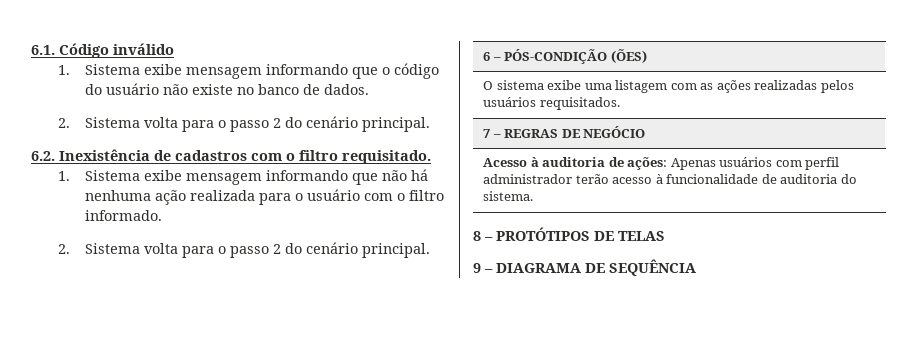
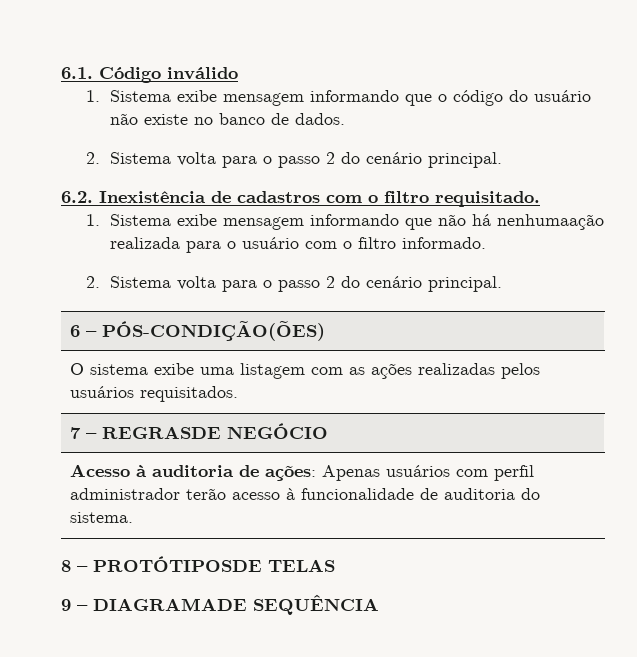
- 1. Sistema exibe mensagem informando que não há nenhuma ação realizada para o usuário com o filtro informado.
+ 1. Sistema exibe mensagem informando que não há nenhumaação realizada para o usuário com o filtro informado.
- 6 – PÓS-CONDIÇÃO (ÕES)
+ 6 – PÓS-CONDIÇÃO(ÕES)
- 7 – REGRAS DE NEGÓCIO
+ 7 – REGRASDE NEGÓCIO
- 8 – PROTÓTIPOS DE TELAS
+ 8 – PROTÓTIPOSDE TELAS
- 9 – DIAGRAMA DE SEQUÊNCIA
+ 9 – DIAGRAMADE SEQUÊNCIA

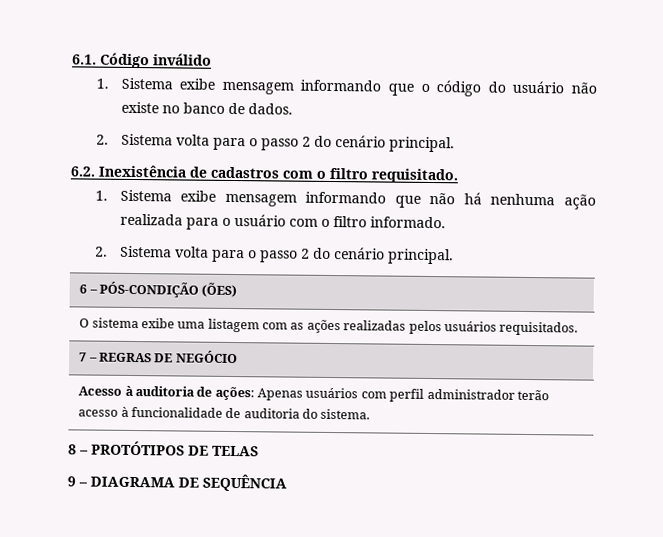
- 1. Sistema exibe mensagem informando que não há nenhumaação realizada para o usuário com o filtro informado.
+ 1. Sistema exibe mensagem informando que não há nenhuma ação realizada para o usuário com o filtro informado.
- 6 – PÓS-CONDIÇÃO(ÕES)
+ 6 – PÓS-CONDIÇÃO (ÕES)
- 7 – REGRASDE NEGÓCIO
+ 7 – REGRAS DE NEGÓCIO
- 8 – PROTÓTIPOSDE TELAS
+ 8 – PROTÓTIPOS DE TELAS
- 9 – DIAGRAMADE SEQUÊNCIA
+ 9 – DIAGRAMA DE SEQUÊNCIA

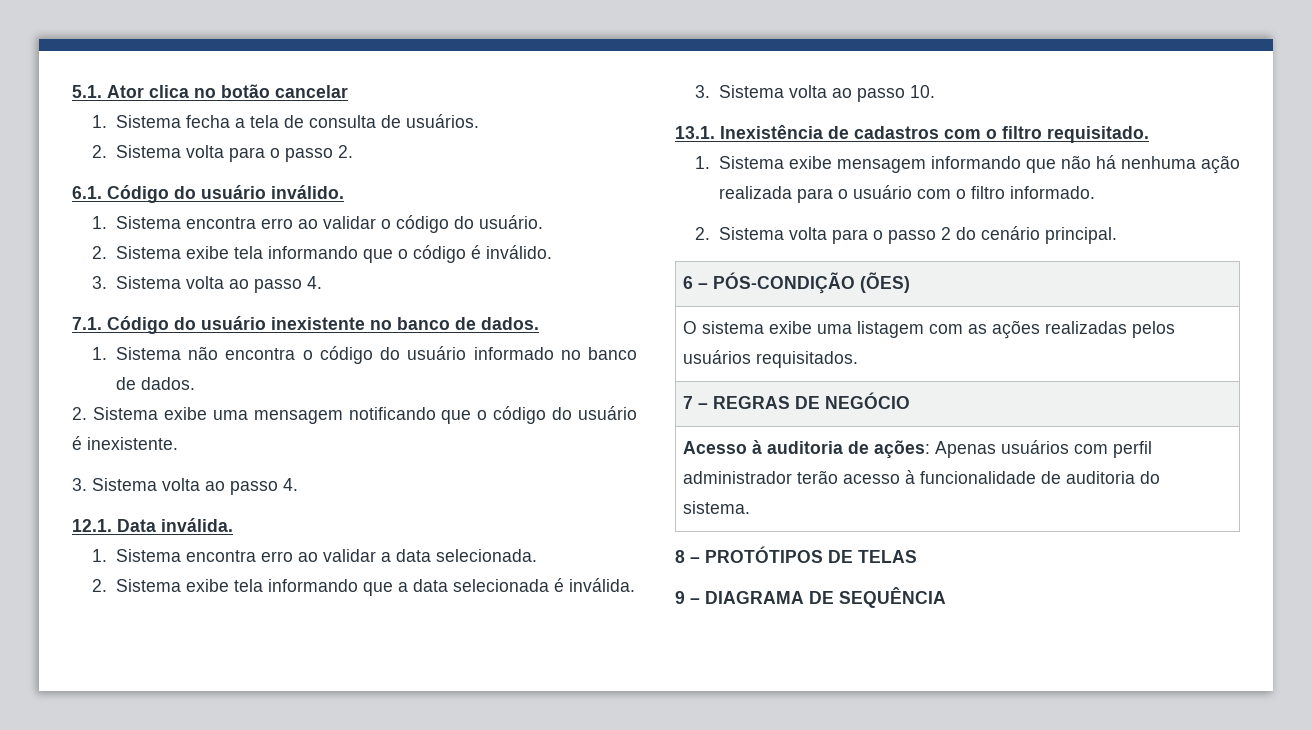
- 6.1. Código inválido
- 1. Sistema exibe mensagem informando que o código do usuário não existe no banco de dados.
- 2. Sistema volta para o passo 2 do cenário principal.
- 6.2. Inexistência de cadastros com o filtro requisitado.
+ 5.1. Ator clica no botão cancelar
+ 1. Sistema fecha a tela de consulta de usuários.
+ 2. Sistema volta para o passo 2.
+ 6.1. Código do usuário inválido.
+ 1. Sistema encontra erro ao validar o código do usuário.
+ 2. Sistema exibe tela informando que o código é inválido.
+ 3. Sistema volta ao passo 4.
+ 7.1. Código do usuário inexistente no banco de dados.
+ 1. Sistema não encontra o código do usuário informado no banco de dados.
+ 2. Sistema exibe uma mensagem notificando que o código do usuário é inexistente.
+ 3. Sistema volta ao passo 4.
+ 12.1. Data inválida.
+ 1. Sistema encontra erro ao validar a data selecionada.
+ 2. Sistema exibe tela informando que a data selecionada é inválida.
+ 3. Sistema volta ao passo 10.
+ 13.1. Inexistência de cadastros com o filtro requisitado.

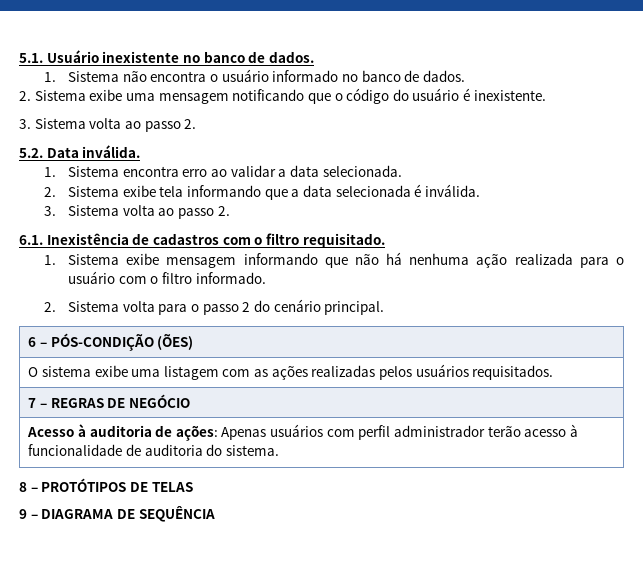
- 5.1. Ator clica no botão cancelar
- 1. Sistema fecha a tela de consulta de usuários.
- 2. Sistema volta para o passo 2.
- 6.1. Código do usuário inválido.
- 1. Sistema encontra erro ao validar o código do usuário.
- 2. Sistema exibe tela informando que o código é inválido.
- 3. Sistema volta ao passo 4.
- 7.1. Código do usuário inexistente no banco de dados.
+ 5.1. Usuário inexistente no banco de dados.
- 1. Sistema não encontra o código do usuário informado no banco de dados.
+ 1. Sistema não encontra o usuário informado no banco de dados.
  2. Sistema exibe uma mensagem notificando que o código do usuário é inexistente.
- 3. Sistema volta ao passo 4.
- 12.1. Data inválida.
+ 3. Sistema volta ao passo 2.
+ 5.2. Data inválida.
  2. Sistema exibe tela informando que a data selecionada é inválida.
- 3. Sistema volta ao passo 10.
- 13.1. Inexistência de cadastros com o filtro requisitado.
+ 3. Sistema volta ao passo 2.
+ 6.1. Inexistência de cadastros com o filtro requisitado.

